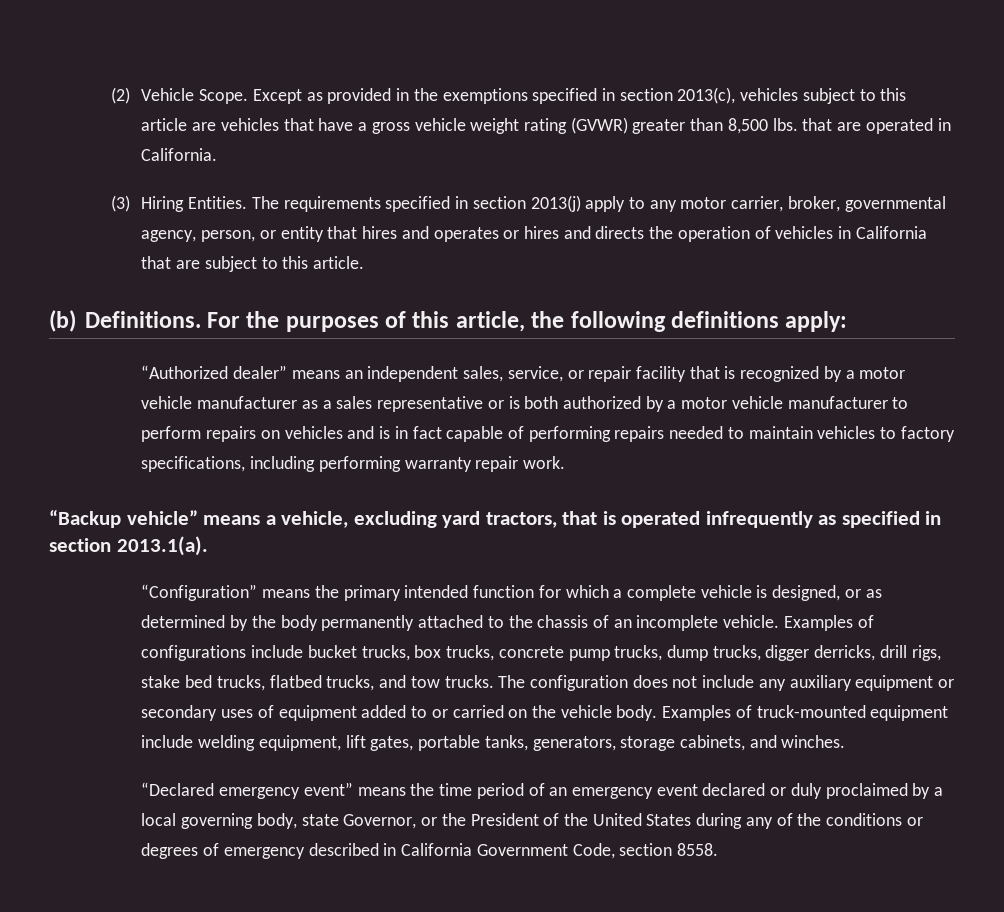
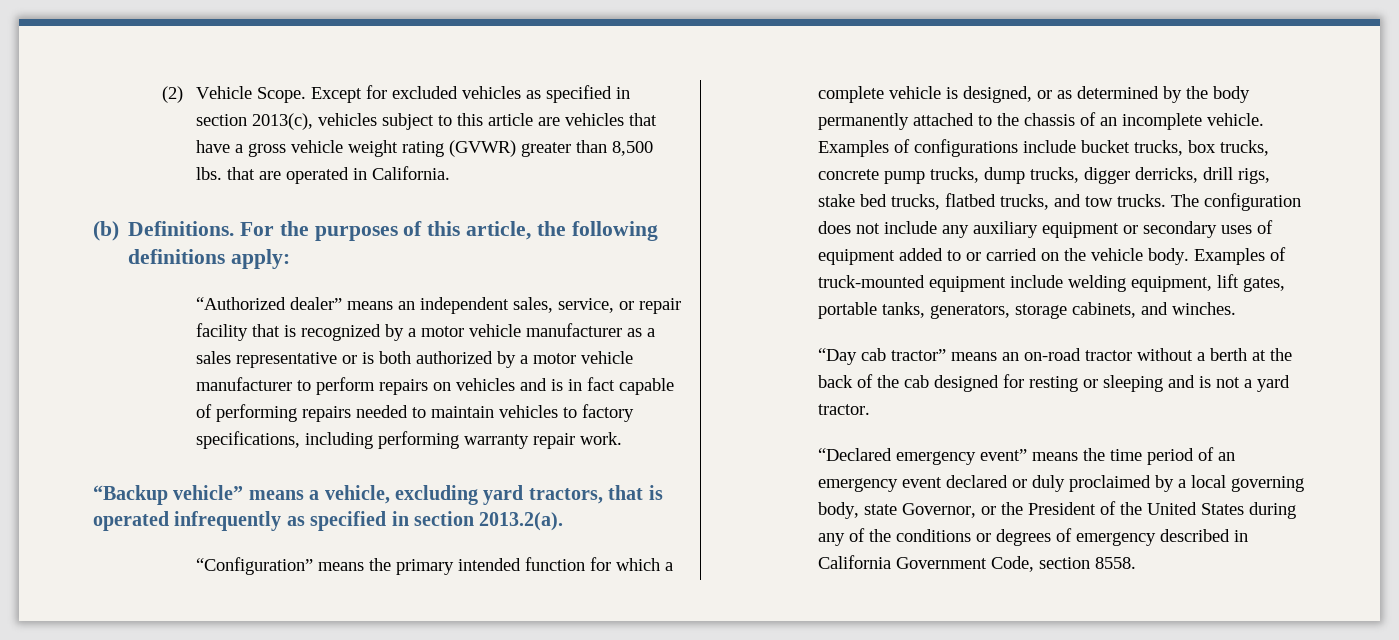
- Except as provided in the exemptions specified in section 2013(c), vehicles subject to this article are vehicles that have a gross vehicle weight rating (GVWR) greater than 8,500 lbs. that are operated in California.
+ Except for excluded vehicles as specified in section 2013(c), vehicles subject to this article are vehicles that have a gross vehicle weight rating (GVWR) greater than 8,500 lbs. that are operated in California.
- (3) Hiring Entities. The requirements specified in section 2013(j) apply to any motor carrier, broker, governmental agency, person, or entity that hires and operates or hires and directs the operation of vehicles in California that are subject to this article.
- “Backup vehicle” means a vehicle, excluding yard tractors, that is operated infrequently as specified in section 2013.1(a).
+ “Backup vehicle” means a vehicle, excluding yard tractors, that is operated infrequently as specified in section 2013.2(a).
+ “Day cab tractor” means an on-road tractor without a berth at the back of the cab designed for resting or sleeping and is not a yard tractor.

